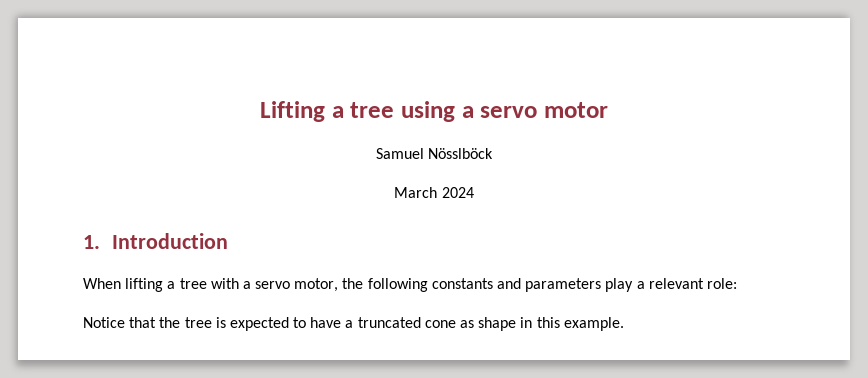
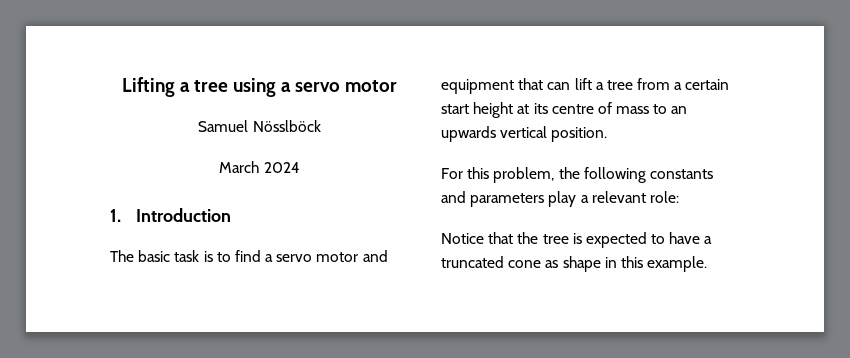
- When lifting a tree with a servo motor, the following constants and parameters play a relevant role:
+ The basic task is to find a servo motor and equipment that can lift a tree from a certain start height at its centre of mass to an upwards vertical position.
+ For this problem, the following constants and parameters play a relevant role:

